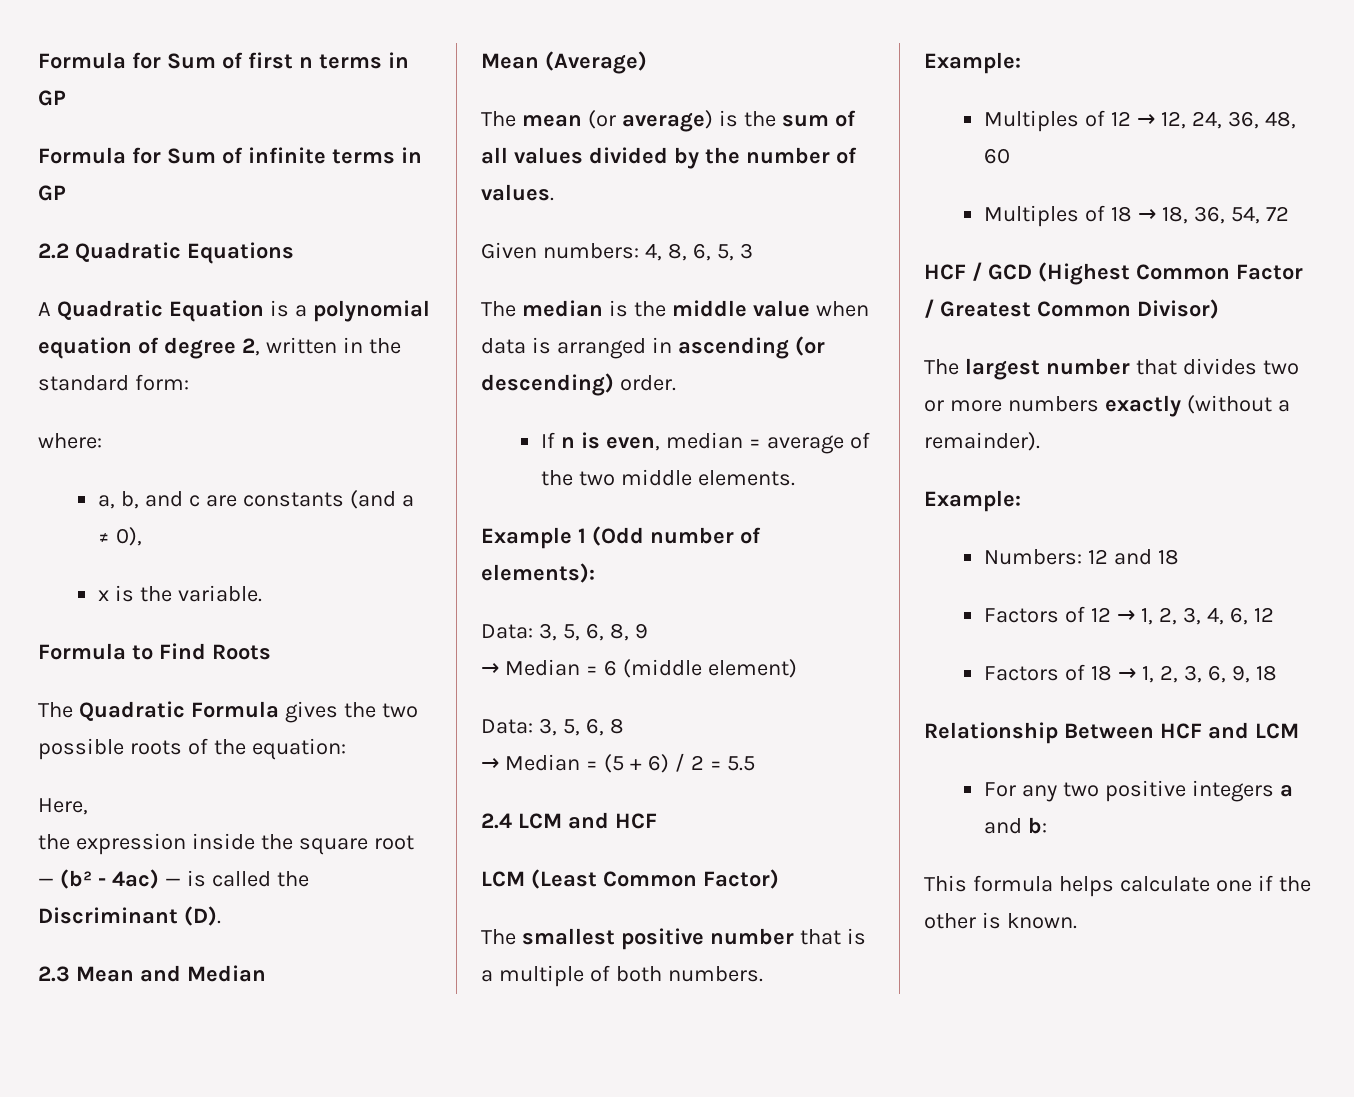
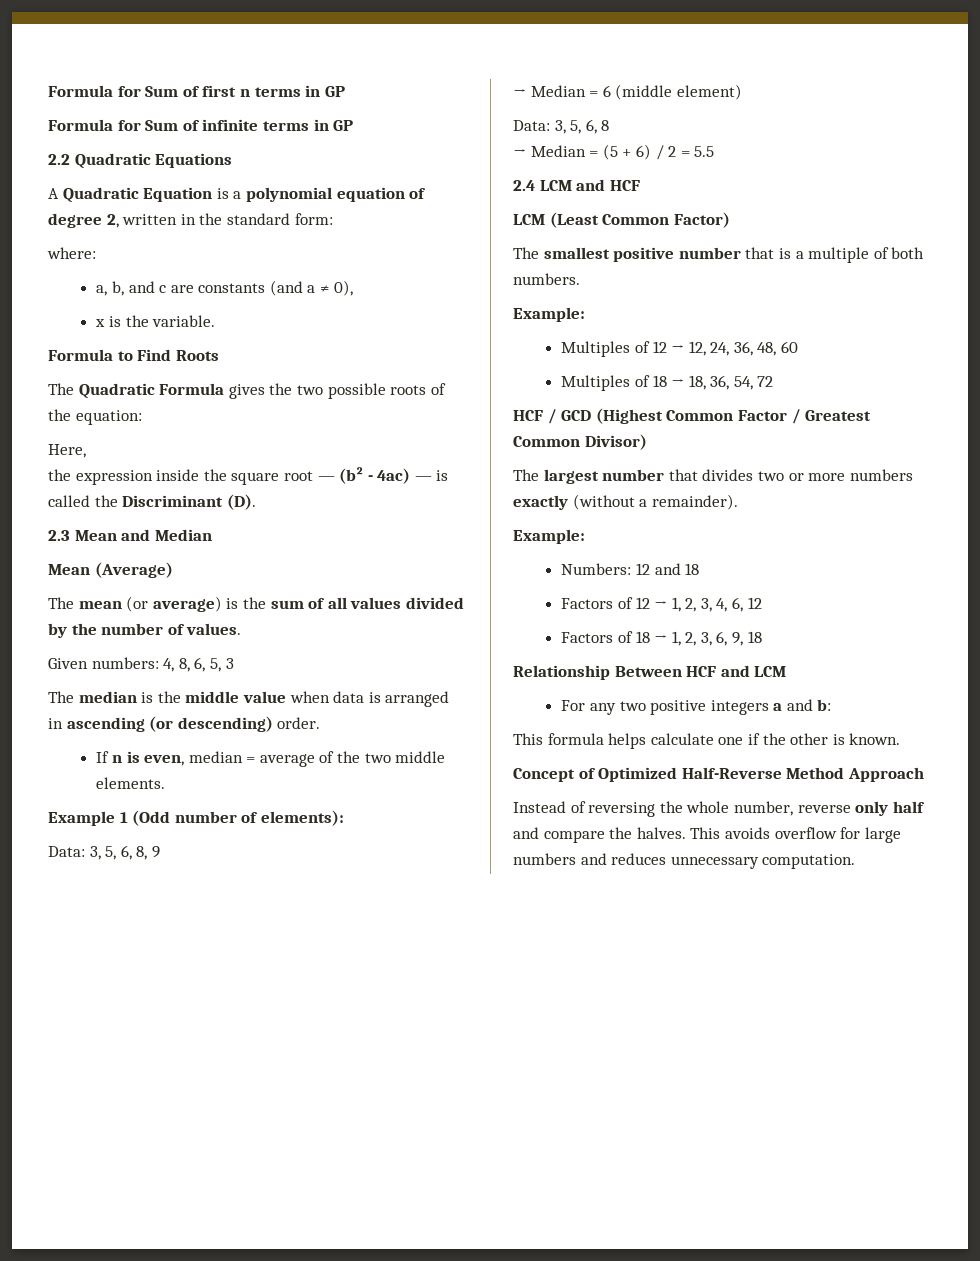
+ Concept of Optimized Half-Reverse Method Approach
+ Instead of reversing the whole number, reverse only half and compare the halves. This avoids overflow for large numbers and reduces unnecessary computation.

